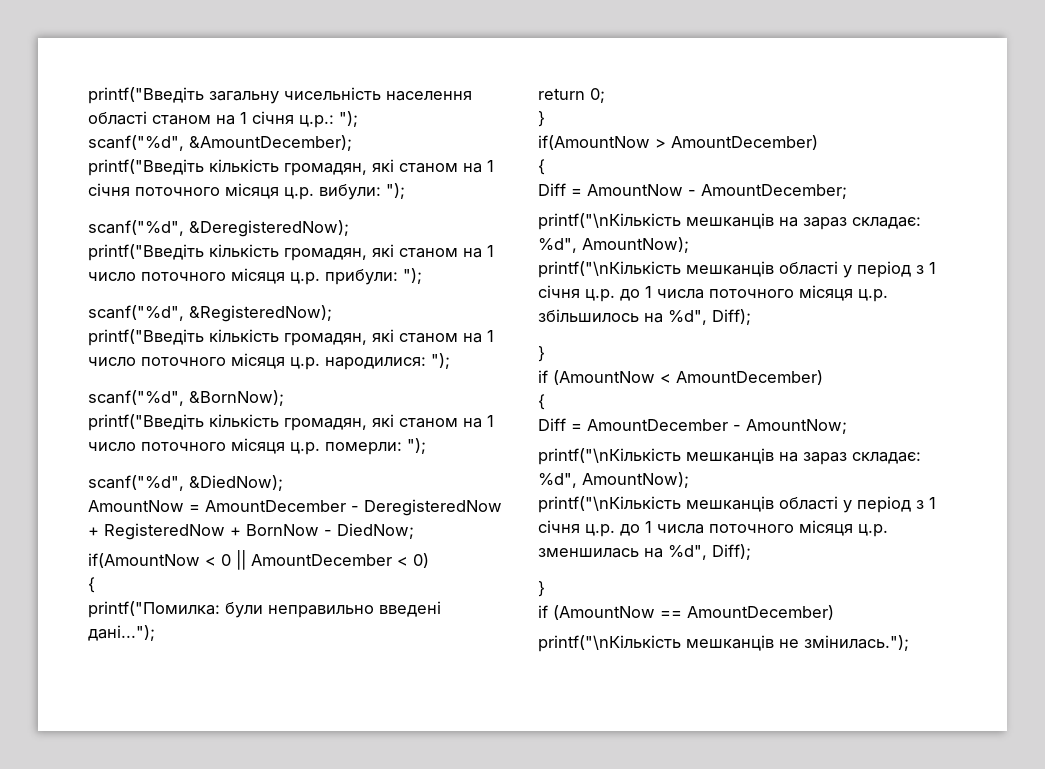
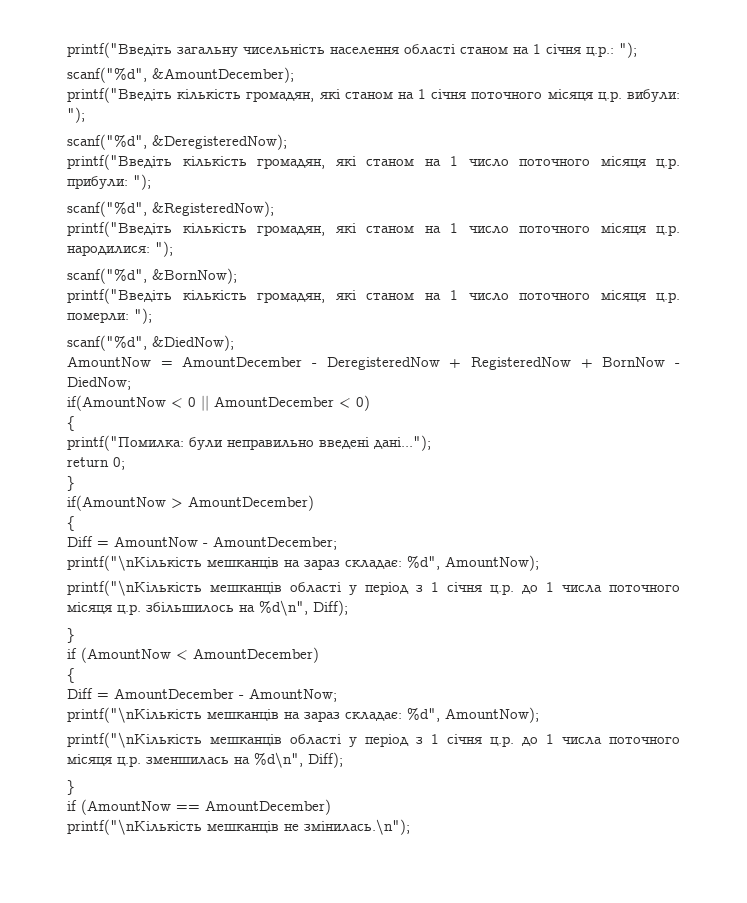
- printf("\nКількість мешканців області у період з 1 січня ц.р. до 1 числа поточного місяця ц.р. збільшилось на %d", Diff);
+ printf("\nКількість мешканців області у період з 1 січня ц.р. до 1 числа поточного місяця ц.р. збільшилось на %d\n", Diff);
- printf("\nКількість мешканців області у період з 1 січня ц.р. до 1 числа поточного місяця ц.р. зменшилась на %d", Diff);
+ printf("\nКількість мешканців області у період з 1 січня ц.р. до 1 числа поточного місяця ц.р. зменшилась на %d\n", Diff);
- printf("\nКількість мешканців не змінилась.");
+ printf("\nКількість мешканців не змінилась.\n");

